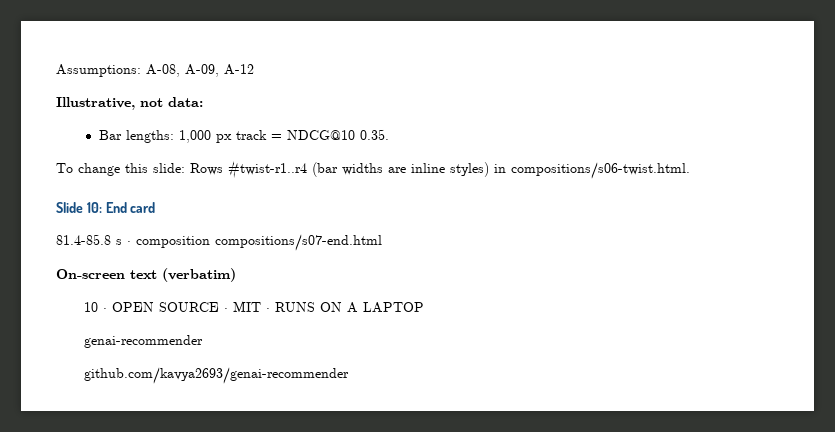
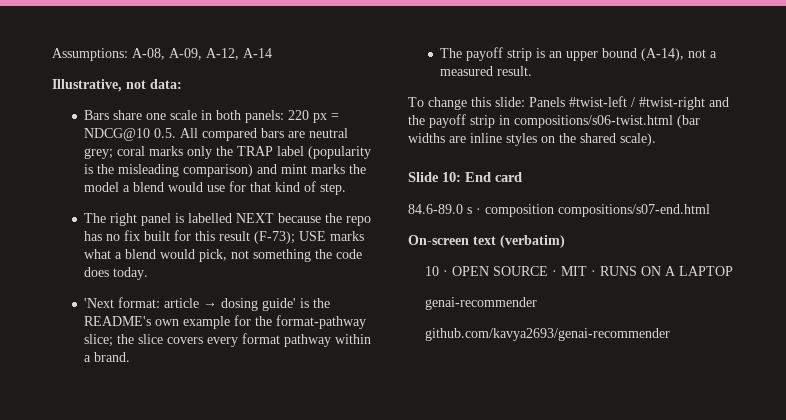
- Assumptions: A-08, A-09, A-12
+ Assumptions: A-08, A-09, A-12, A-14
- Bar lengths: 1,000 px track = NDCG@10 0.35.
- To change this slide: Rows #twist-r1..r4 (bar widths are inline styles) in compositions/s06-twist.html.
+ Bars share one scale in both panels: 220 px = NDCG@10 0.5. All compared bars are neutral grey; coral marks only the TRAP label (popularity is the misleading comparison) and mint marks the model a blend would use for that kind of step.
+ The right panel is labelled NEXT because the repo has no fix built for this result (F-73); USE marks what a blend would pick, not something the code does today.
+ 'Next format: article → dosing guide' is the README's own example for the format-pathway slice; the slice covers every format pathway within a brand.
+ The payoff strip is an upper bound (A-14), not a measured result.
+ To change this slide: Panels #twist-left / #twist-right and the payoff strip in compositions/s06-twist.html (bar widths are inline styles on the shared scale).
- 81.4-85.8 s · composition compositions/s07-end.html
+ 84.6-89.0 s · composition compositions/s07-end.html

